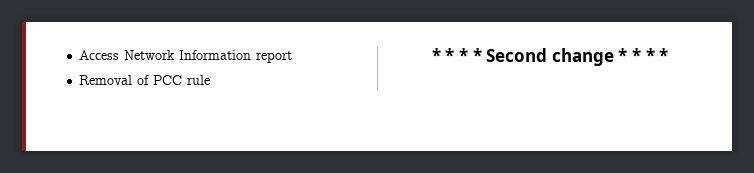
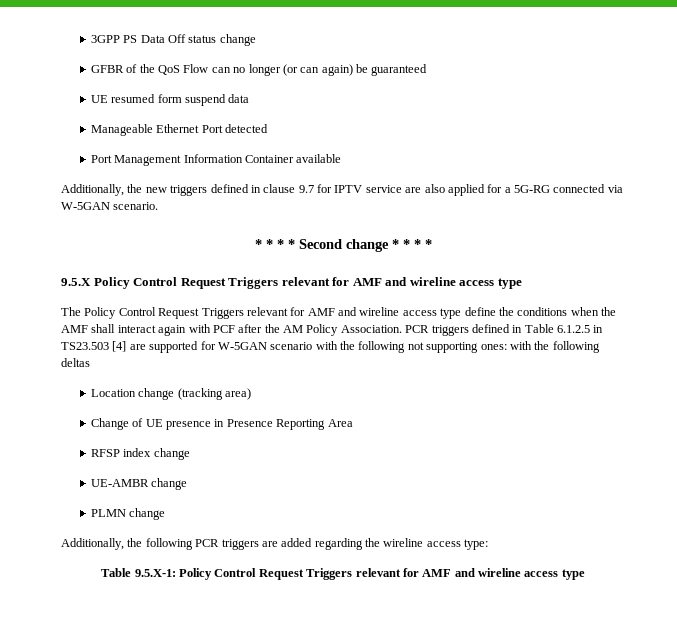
- Access Network Information report
- Removal of PCC rule
+ 3GPP PS Data Off status change
+ GFBR of the QoS Flow can no longer (or can again) be guaranteed
+ UE resumed form suspend data
+ Manageable Ethernet Port detected
+ Port Management Information Container available
+ Additionally, the new triggers defined in clause 9.7 for IPTV service are also applied for a 5G-RG connected via W-5GAN scenario.
+ 9.5.X Policy Control Request Triggers relevant for AMF and wireline access type
+ The Policy Control Request Triggers relevant for AMF and wireline access type define the conditions when the AMF shall interact again with PCF after the AM Policy Association. PCR triggers defined in Table 6.1.2.5 in TS23.503 [4] are supported for W-5GAN scenario with the following not supporting ones: with the following deltas
+ Location change (tracking area)
+ Change of UE presence in Presence Reporting Area
+ RFSP index change
+ UE-AMBR change
+ PLMN change
+ Additionally, the following PCR triggers are added regarding the wireline access type:
+ Table 9.5.X-1: Policy Control Request Triggers relevant for AMF and wireline access type

